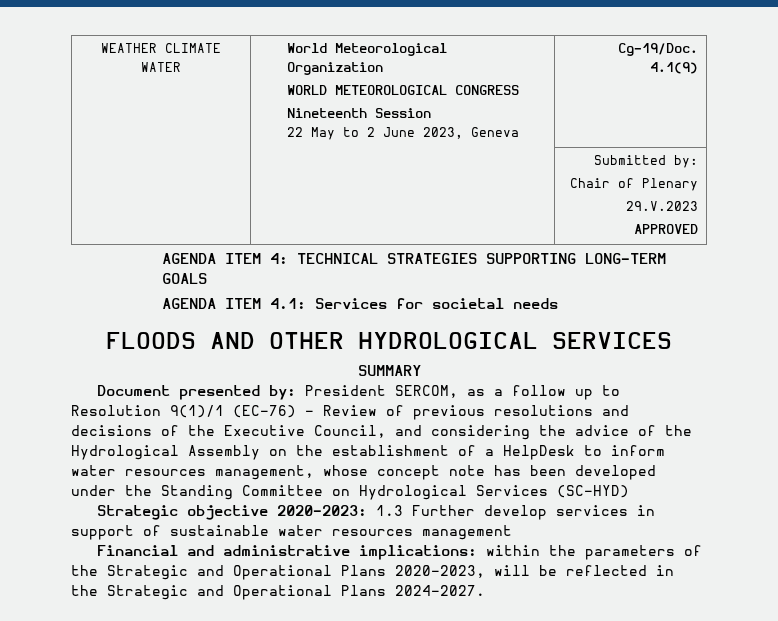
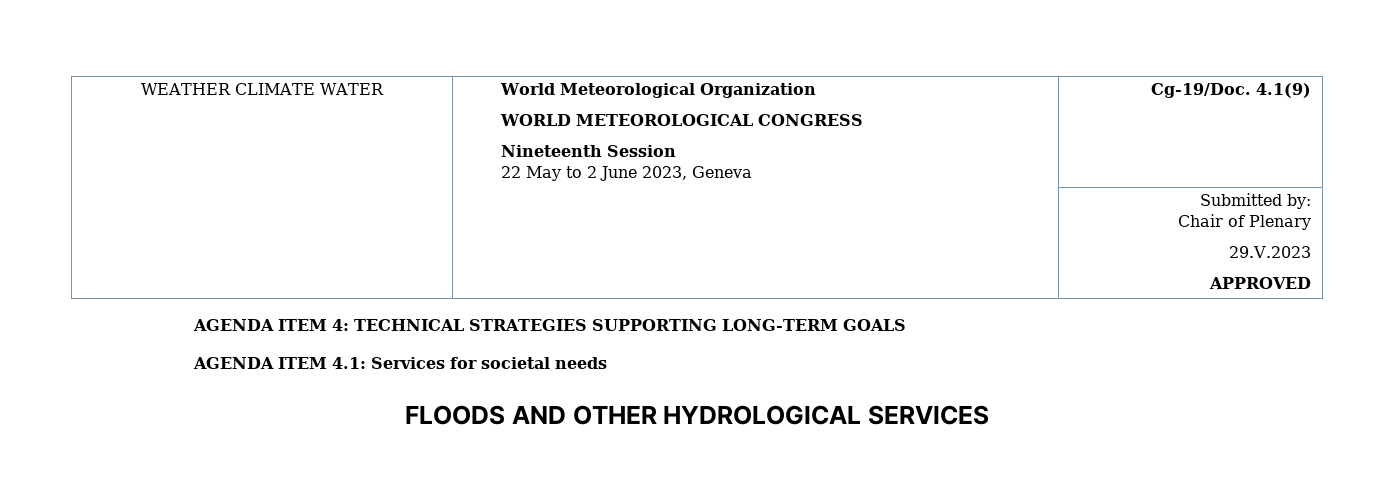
- SUMMARY
- Document presented by: President SERCOM, as a follow up to Resolution 9(1)/1 (EC-76) - Review of previous resolutions and decisions of the Executive Council, and considering the advice of the Hydrological Assembly on the establishment of a HelpDesk to inform water resources management, whose concept note has been developed under the Standing Committee on Hydrological Services (SC-HYD)
- Strategic objective 2020–2023: 1.3 Further develop services in support of sustainable water resources management
- Financial and administrative implications: within the parameters of the Strategic and Operational Plans 2020–2023, will be reflected in the Strategic and Operational Plans 2024–2027.

